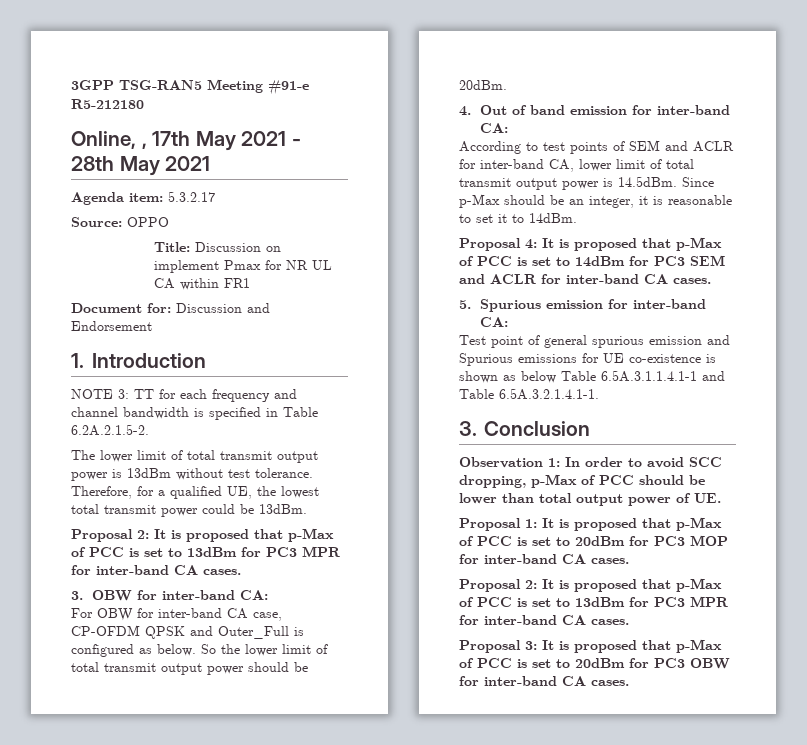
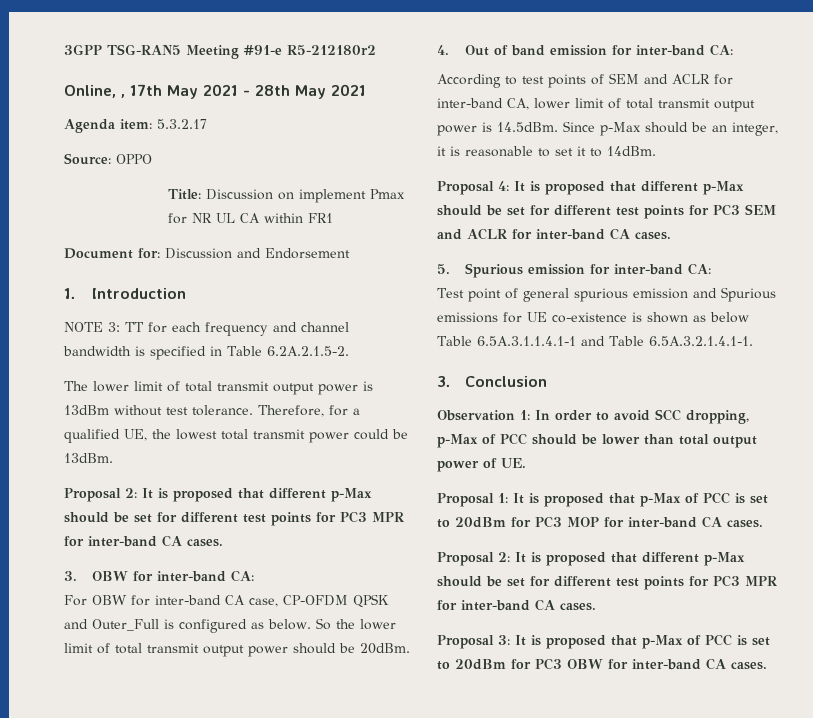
- 3GPP TSG-RAN5 Meeting #91-e R5-212180
+ 3GPP TSG-RAN5 Meeting #91-e R5-212180r2
  Therefore, for a qualified UE, the lowest total transmit power could be 13dBm.
- Proposal 2: It is proposed that p-Max of PCC is set to 13dBm for PC3 MPR for inter-band CA cases.
+ Proposal 2: It is proposed that different p-Max should be set for different test points for PC3 MPR for inter-band CA cases.
- Proposal 4: It is proposed that p-Max of PCC is set to 14dBm for PC3 SEM and ACLR for inter-band CA cases.
+ Proposal 4: It is proposed that different p-Max should be set for different test points for PC3 SEM and ACLR for inter-band CA cases.
  Proposal 1: It is proposed that p-Max of PCC is set to 20dBm for PC3 MOP for inter-band CA cases.
- Proposal 2: It is proposed that p-Max of PCC is set to 13dBm for PC3 MPR for inter-band CA cases.
+ Proposal 2: It is proposed that different p-Max should be set for different test points for PC3 MPR for inter-band CA cases.

